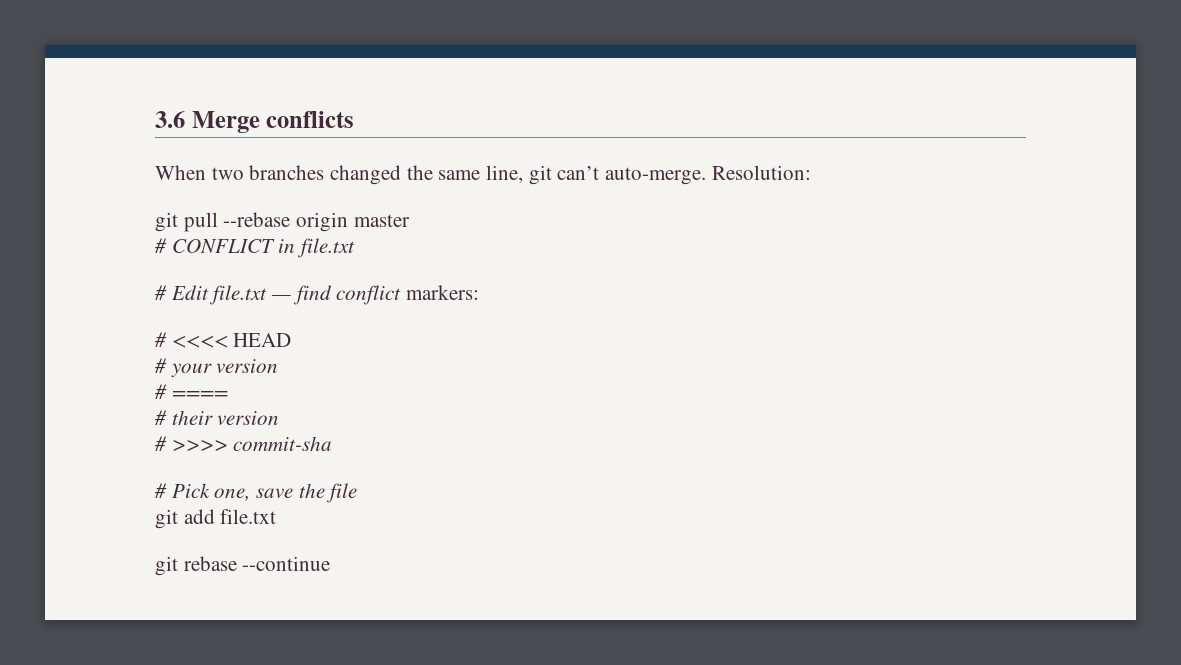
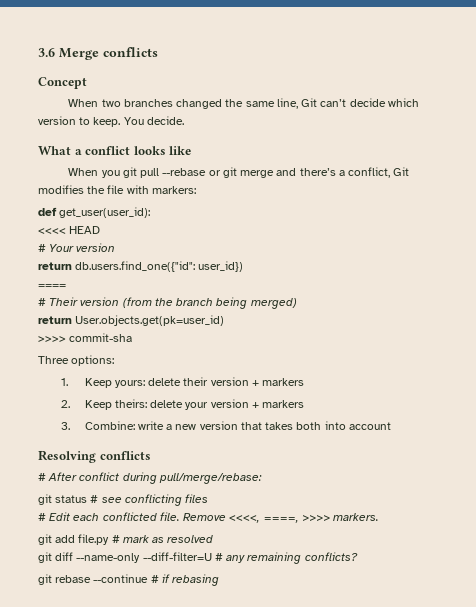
+ Concept
- When two branches changed the same line, git can’t auto-merge. Resolution:
- git pull --rebase origin master
- # CONFLICT in file.txt
- # Edit file.txt — find conflict markers:
+ When two branches changed the same line, Git can’t decide which version to keep. You decide.
+ What a conflict looks like
+ When you git pull --rebase or git merge and there’s a conflict, Git modifies the file with markers:
- # <<<< HEAD
+ def get_user(user_id):
+ <<<< HEAD
- # your version
- # ====
+ # Your version
+ return db.users.find_one({"id": user_id})
+ ====
- # their version
- # >>>> commit-sha
- # Pick one, save the file
- git add file.txt
+ # Their version (from the branch being merged)
+ return User.objects.get(pk=user_id)
+ >>>> commit-sha
+ Three options:
+ 1. Keep yours: delete their version + markers
+ 2. Keep theirs: delete your version + markers
+ 3. Combine: write a new version that takes both into account
+ Resolving conflicts
+ # After conflict during pull/merge/rebase:
+ git status # see conflicting files
+ # Edit each conflicted file. Remove <<<<, ====, >>>> markers.
+ git add file.py # mark as resolved
+ git diff --name-only --diff-filter=U # any remaining conflicts?
- git rebase --continue
+ git rebase --continue # if rebasing

